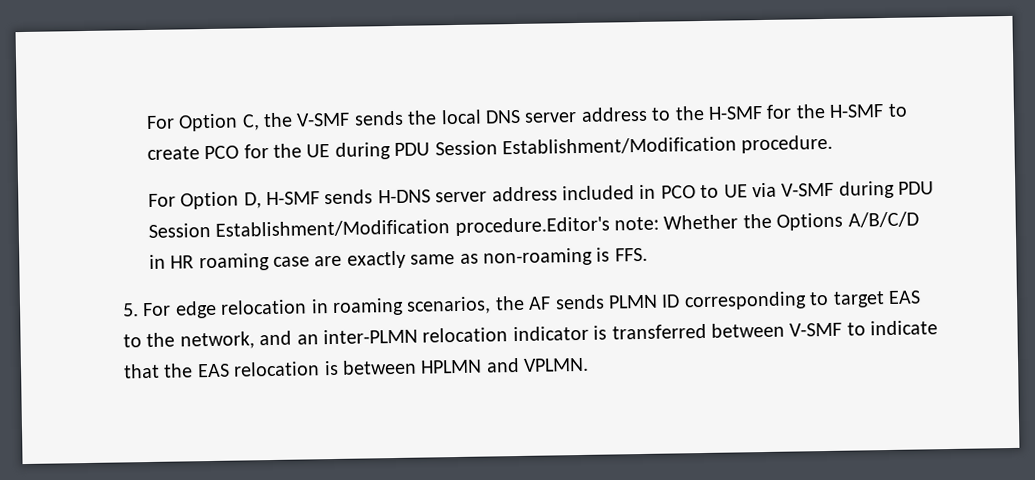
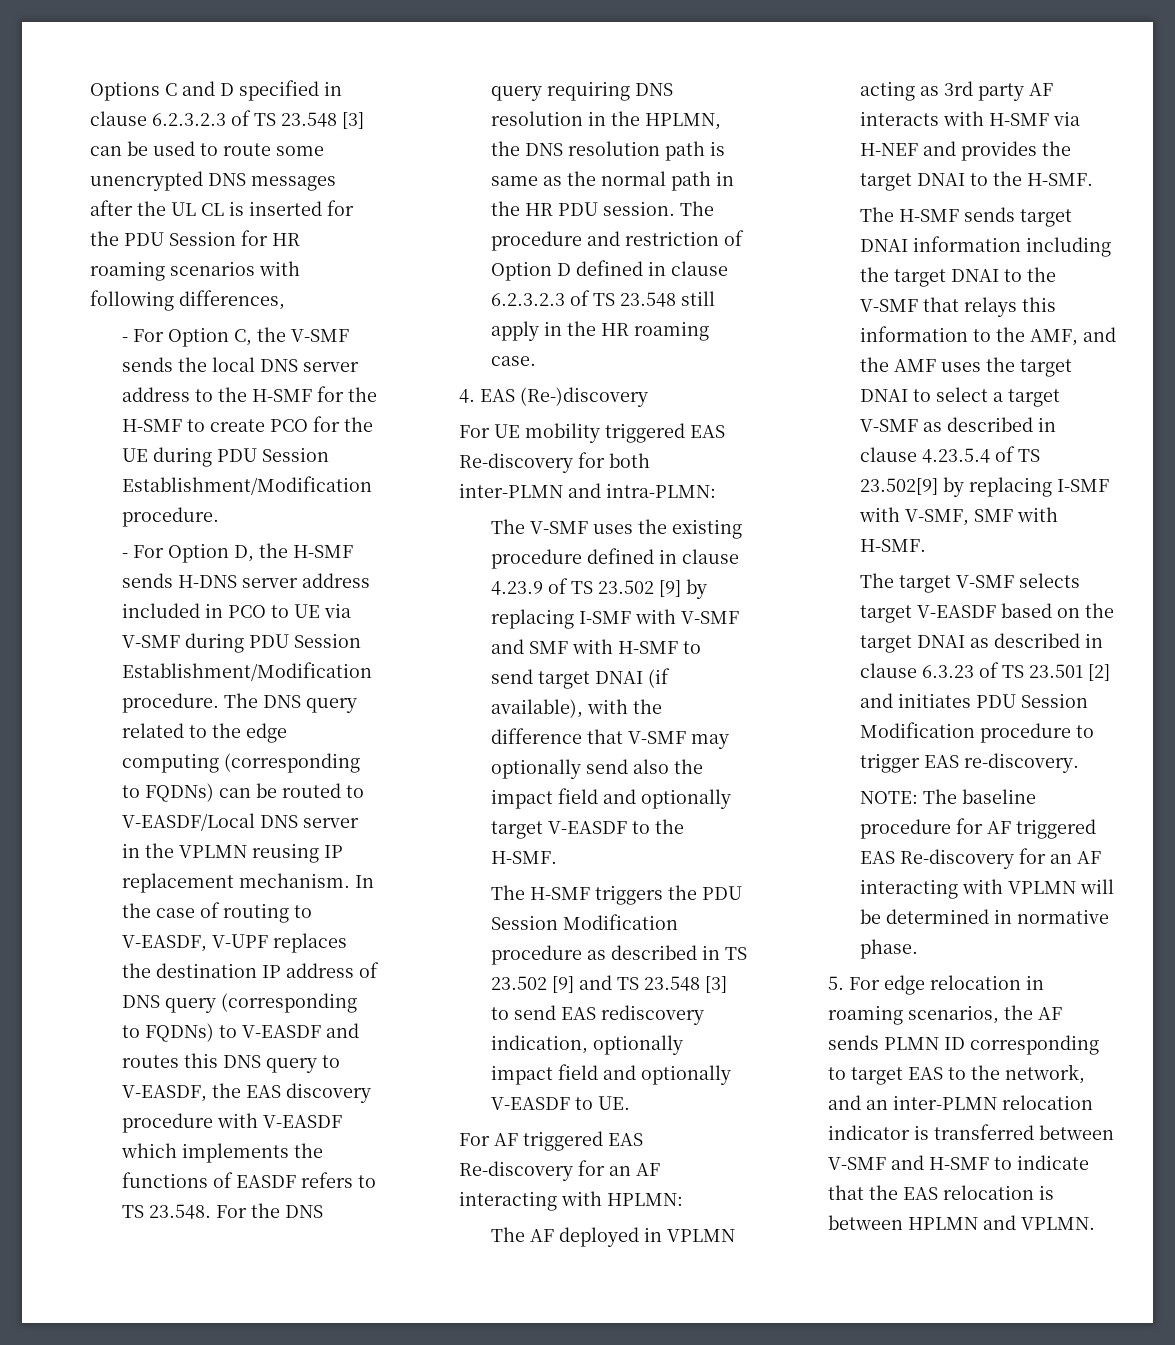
- For Option C, the V-SMF sends the local DNS server address to the H-SMF for the H-SMF to create PCO for the UE during PDU Session Establishment/Modification procedure.
+ Options C and D specified in clause 6.2.3.2.3 of TS 23.548 [3] can be used to route some unencrypted DNS messages after the UL CL is inserted for the PDU Session for HR roaming scenarios with following differences,
+ - For Option C, the V-SMF sends the local DNS server address to the H-SMF for the H-SMF to create PCO for the UE during PDU Session Establishment/Modification procedure.
- For Option D, H-SMF sends H-DNS server address included in PCO to UE via V-SMF during PDU Session Establishment/Modification procedure.Editor's note: Whether the Options A/B/C/D in HR roaming case are exactly same as non-roaming is FFS.
+ - For Option D, the H-SMF sends H-DNS server address included in PCO to UE via V-SMF during PDU Session Establishment/Modification procedure. The DNS query related to the edge computing (corresponding to FQDNs) can be routed to V-EASDF/Local DNS server in the VPLMN reusing IP replacement mechanism. In the case of routing to V-EASDF, V-UPF replaces the destination IP address of DNS query (corresponding to FQDNs) to V-EASDF and routes this DNS query to V-EASDF, the EAS discovery procedure with V-EASDF which implements the functions of EASDF refers to TS 23.548. For the DNS query requiring DNS resolution in the HPLMN, the DNS resolution path is same as the normal path in the HR PDU session. The procedure and restriction of Option D defined in clause 6.2.3.2.3 of TS 23.548 still apply in the HR roaming case.
+ 4. EAS (Re-)discovery
+ For UE mobility triggered EAS Re-discovery for both inter-PLMN and intra-PLMN:
+ The V-SMF uses the existing procedure defined in clause 4.23.9 of TS 23.502 [9] by replacing I-SMF with V-SMF and SMF with H-SMF to send target DNAI (if available), with the difference that V-SMF may optionally send also the impact field and optionally target V-EASDF to the H-SMF.
+ The H-SMF triggers the PDU Session Modification procedure as described in TS 23.502 [9] and TS 23.548 [3] to send EAS rediscovery indication, optionally impact field and optionally V-EASDF to UE.
+ For AF triggered EAS Re-discovery for an AF interacting with HPLMN:
+ The AF deployed in VPLMN acting as 3rd party AF interacts with H-SMF via H-NEF and provides the target DNAI to the H-SMF.
+ The H-SMF sends target DNAI information including the target DNAI to the V-SMF that relays this information to the AMF, and the AMF uses the target DNAI to select a target V-SMF as described in clause 4.23.5.4 of TS 23.502[9] by replacing I-SMF with V-SMF, SMF with H-SMF.
+ The target V-SMF selects target V-EASDF based on the target DNAI as described in clause 6.3.23 of TS 23.501 [2] and initiates PDU Session Modification procedure to trigger EAS re-discovery.
+ NOTE: The baseline procedure for AF triggered EAS Re-discovery for an AF interacting with VPLMN will be determined in normative phase.
- 5. For edge relocation in roaming scenarios, the AF sends PLMN ID corresponding to target EAS to the network, and an inter-PLMN relocation indicator is transferred between V-SMF to indicate that the EAS relocation is between HPLMN and VPLMN.
+ 5. For edge relocation in roaming scenarios, the AF sends PLMN ID corresponding to target EAS to the network, and an inter-PLMN relocation indicator is transferred between V-SMF and H-SMF to indicate that the EAS relocation is between HPLMN and VPLMN.

